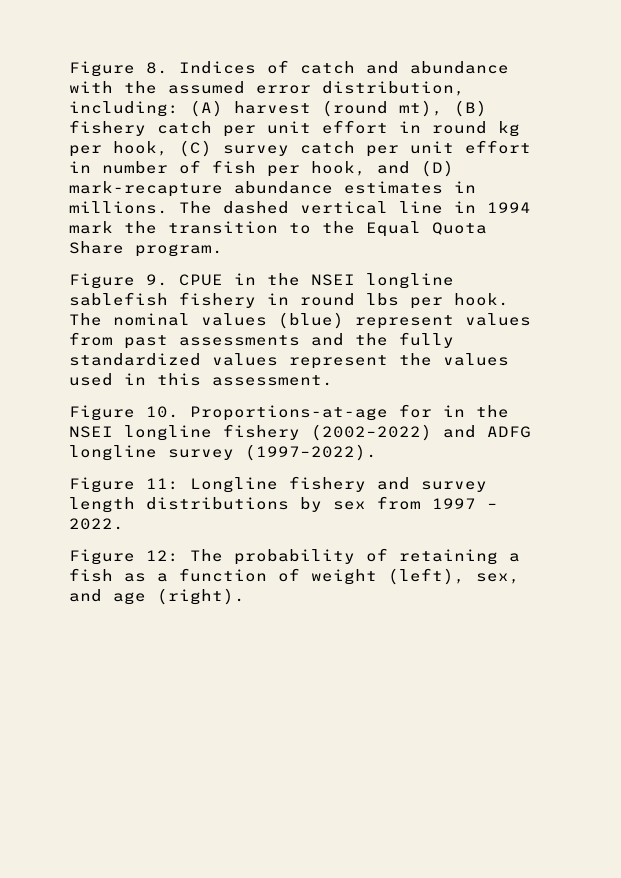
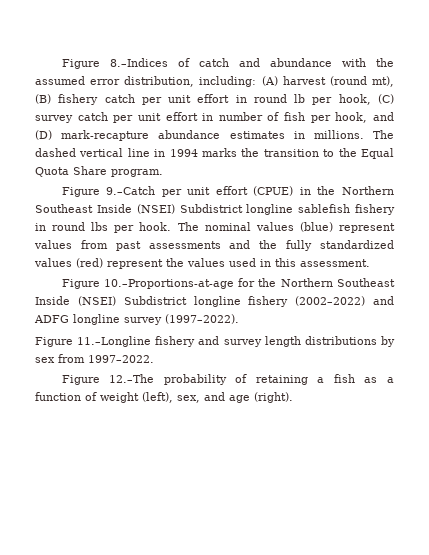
- Figure 8. Indices of catch and abundance with the assumed error distribution, including: (A) harvest (round mt), (B) fishery catch per unit effort in round kg per hook, (C) survey catch per unit effort in number of fish per hook, and (D) mark-recapture abundance estimates in millions.
+ Figure 8.–Indices of catch and abundance with the assumed error distribution, including: (A) harvest (round mt), (B) fishery catch per unit effort in round lb per hook, (C) survey catch per unit effort in number of fish per hook, and (D) mark-recapture abundance estimates in millions.
- The dashed vertical line in 1994 mark the transition to the Equal Quota Share program.
+ The dashed vertical line in 1994 marks the transition to the Equal Quota Share program.
- Figure 9. CPUE in the NSEI longline sablefish fishery in round lbs per hook.
+ Figure 9.–Catch per unit effort (CPUE) in the Northern Southeast Inside (NSEI) Subdistrict longline sablefish fishery in round lbs per hook.
- The nominal values (blue) represent values from past assessments and the fully standardized values represent the values used in this assessment.
+ The nominal values (blue) represent values from past assessments and the fully standardized values (red) represent the values used in this assessment.
- Figure 10. Proportions-at-age for in the NSEI longline fishery (2002–2022) and ADFG longline survey (1997–2022).
+ Figure 10.–Proportions-at-age for the Northern Southeast Inside (NSEI) Subdistrict longline fishery (2002–2022) and ADFG longline survey (1997–2022).
- Figure 11: Longline fishery and survey length distributions by sex from 1997 – 2022.
- Figure 12: The probability of retaining a fish as a function of weight (left), sex, and age (right).
+ Figure 11.–Longline fishery and survey length distributions by sex from 1997–2022.
+ Figure 12.–The probability of retaining a fish as a function of weight (left), sex, and age (right).

